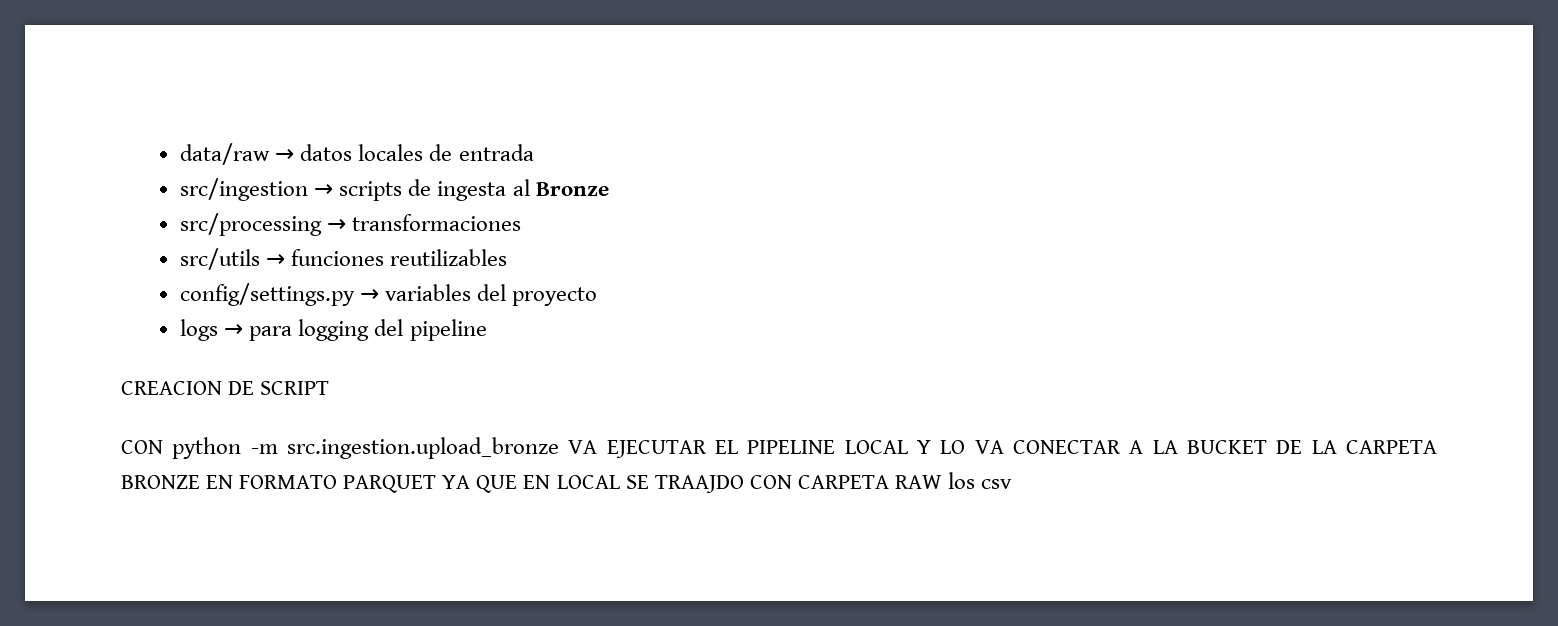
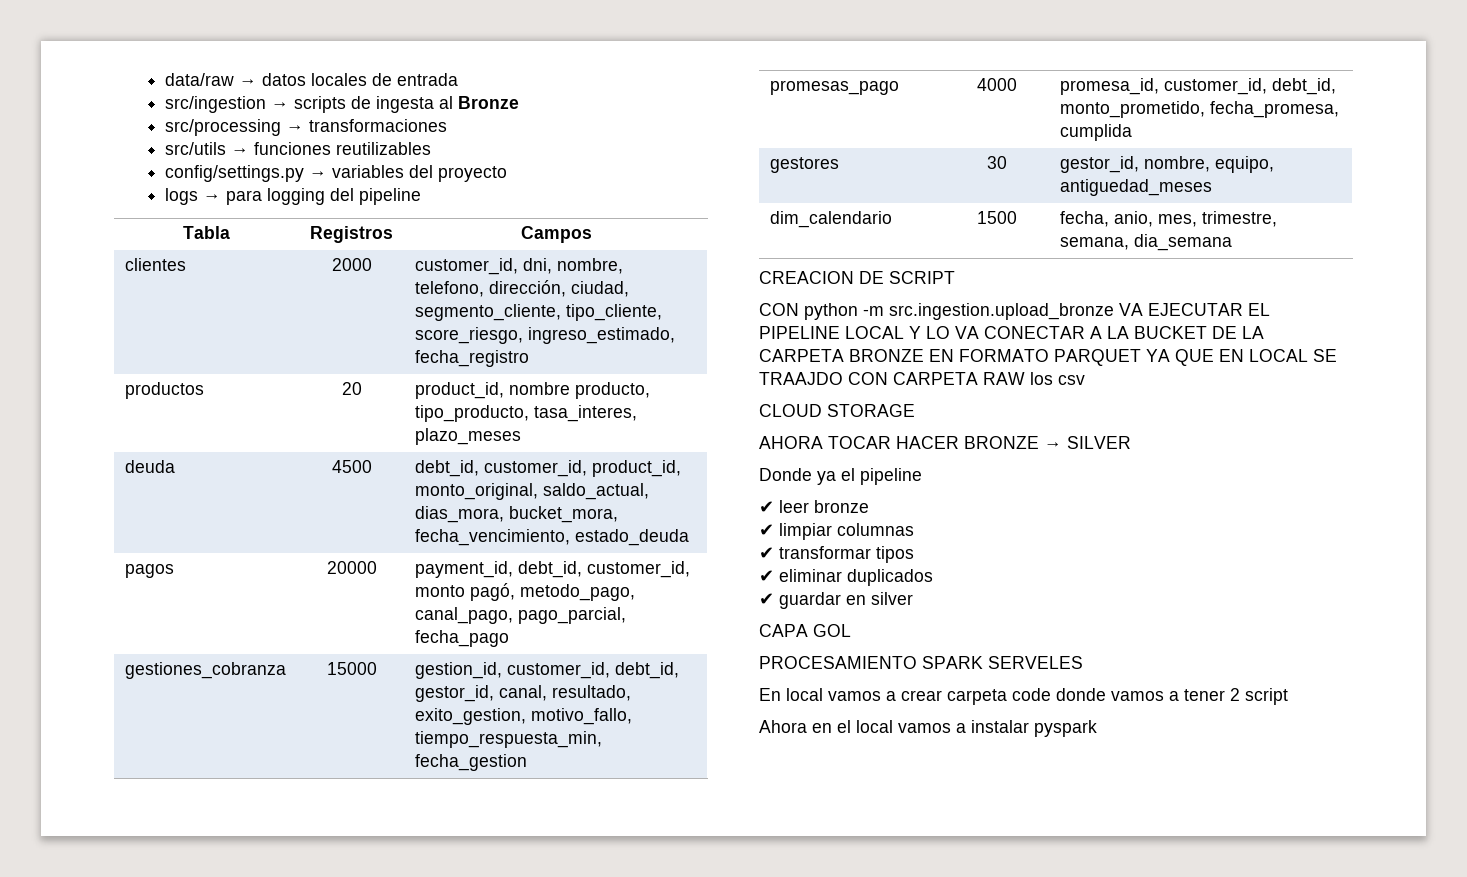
+ Tabla | Registros | Campos
+ clientes | 2000 | customer_id, dni, nombre, telefono, dirección, ciudad, segmento_cliente, tipo_cliente, score_riesgo, ingreso_estimado, fecha_registro
+ productos | 20 | product_id, nombre producto, tipo_producto, tasa_interes, plazo_meses
+ deuda | 4500 | debt_id, customer_id, product_id, monto_original, saldo_actual, dias_mora, bucket_mora, fecha_vencimiento, estado_deuda
+ pagos | 20000 | payment_id, debt_id, customer_id, monto pagó, metodo_pago, canal_pago, pago_parcial, fecha_pago
+ gestiones_cobranza | 15000 | gestion_id, customer_id, debt_id, gestor_id, canal, resultado, exito_gestion, motivo_fallo, tiempo_respuesta_min, fecha_gestion
+ promesas_pago | 4000 | promesa_id, customer_id, debt_id, monto_prometido, fecha_promesa, cumplida
+ gestores | 30 | gestor_id, nombre, equipo, antiguedad_meses
+ dim_calendario | 1500 | fecha, anio, mes, trimestre, semana, dia_semana
+ CLOUD STORAGE
+ AHORA TOCAR HACER BRONZE → SILVER
+ Donde ya el pipeline
+ ✔ leer bronze
+ ✔ limpiar columnas
+ ✔ transformar tipos
+ ✔ eliminar duplicados
+ ✔ guardar en silver
+ CAPA GOL
+ PROCESAMIENTO SPARK SERVELES
+ En local vamos a crear carpeta code donde vamos a tener 2 script
+ Ahora en el local vamos a instalar pyspark

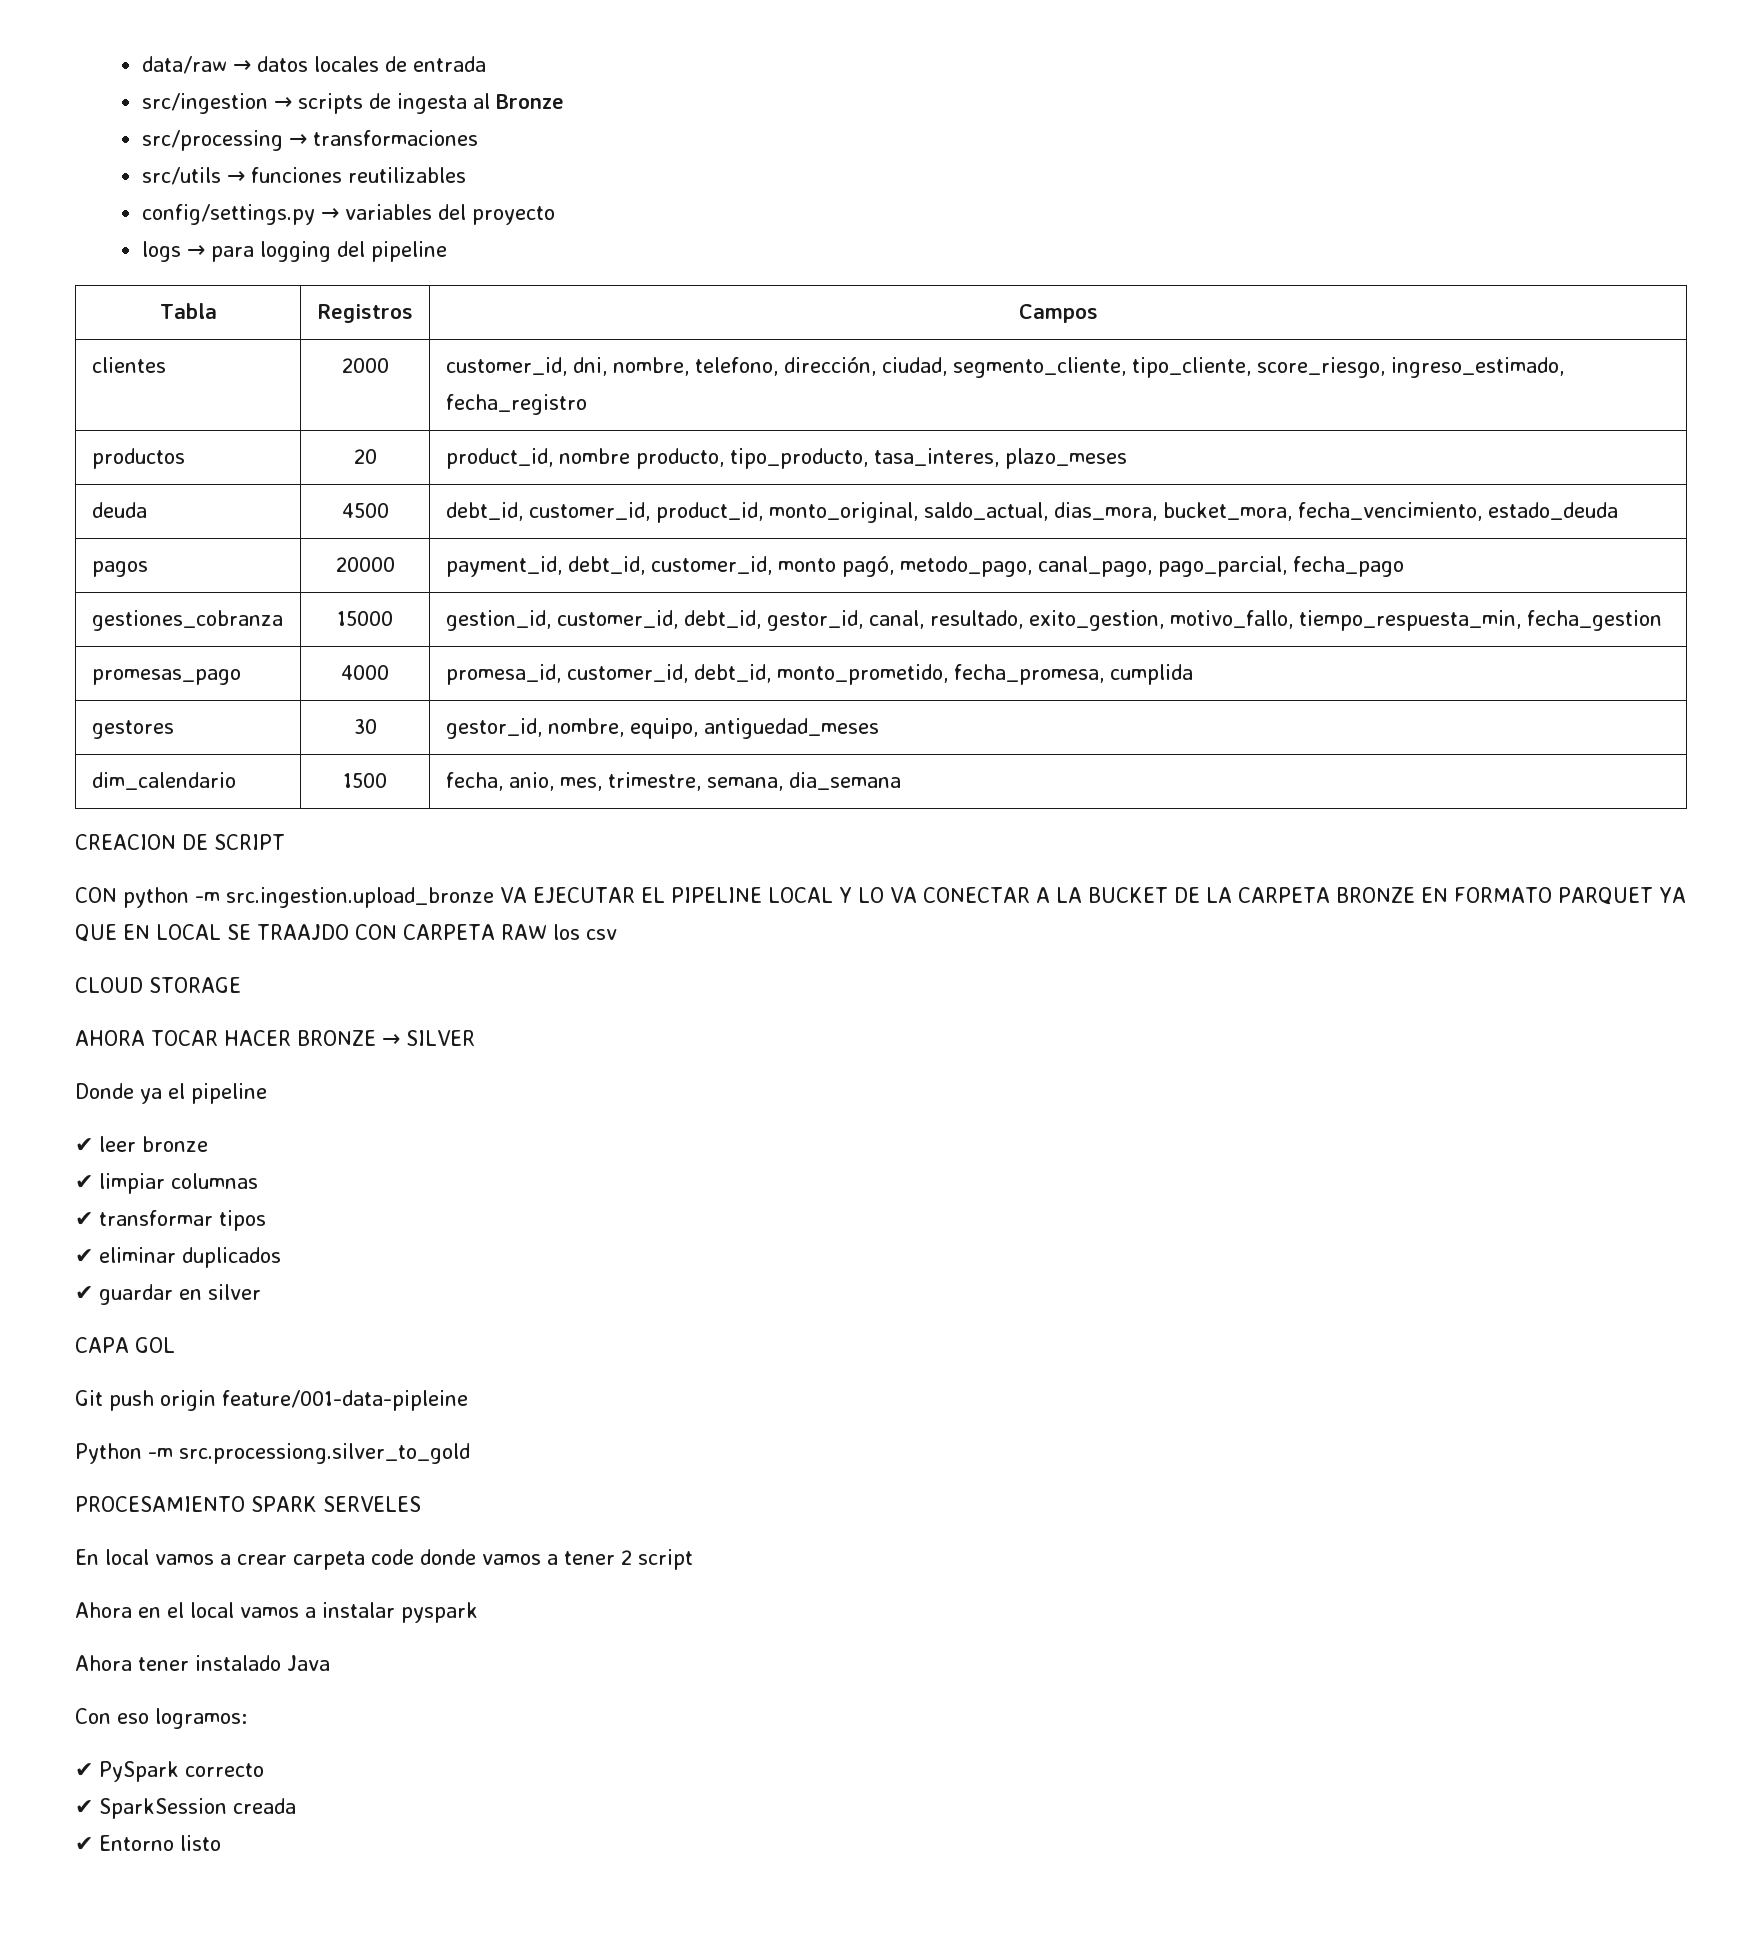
+ Git push origin feature/001-data-pipleine
+ Python -m src.processiong.silver_to_gold
+ Ahora tener instalado Java
+ Con eso logramos:
+ ✔ PySpark correcto
+ ✔ SparkSession creada
+ ✔ Entorno listo

